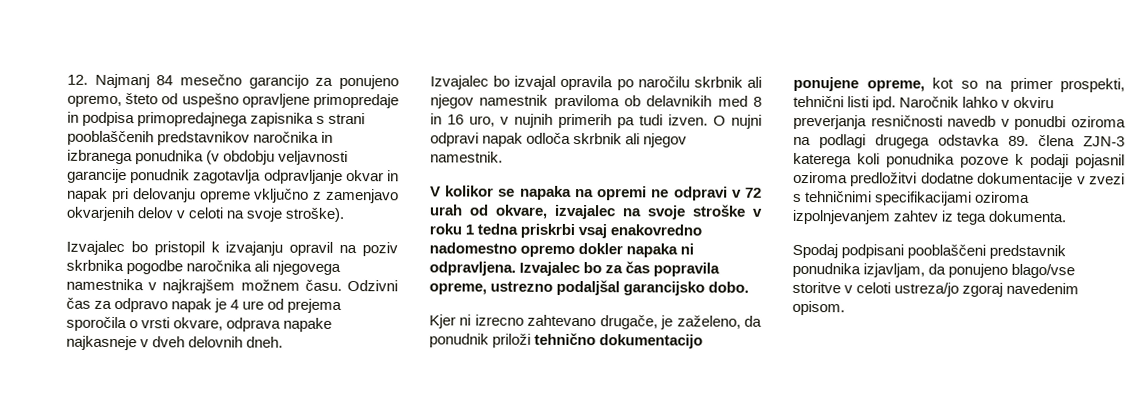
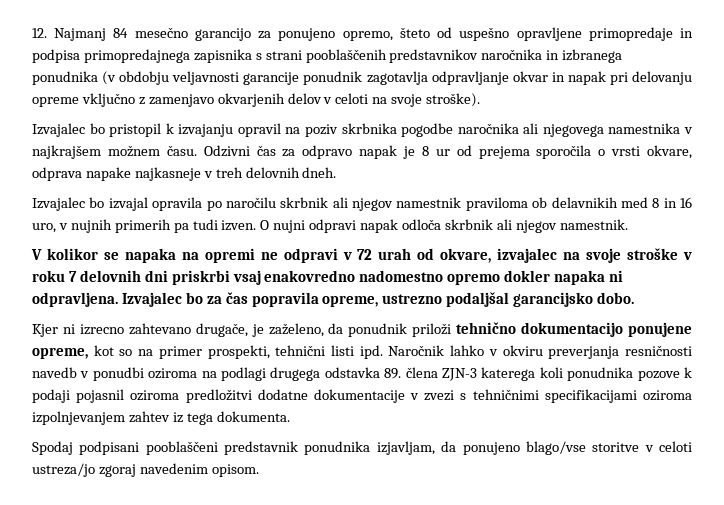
- Odzivni čas za odpravo napak je 4 ure od prejema sporočila o vrsti okvare, odprava napake najkasneje v dveh delovnih dneh.
+ Odzivni čas za odpravo napak je 8 ur od prejema sporočila o vrsti okvare, odprava napake najkasneje v treh delovnih dneh.
- V kolikor se napaka na opremi ne odpravi v 72 urah od okvare, izvajalec na svoje stroške v roku 1 tedna priskrbi vsaj enakovredno nadomestno opremo dokler napaka ni odpravljena.
+ V kolikor se napaka na opremi ne odpravi v 72 urah od okvare, izvajalec na svoje stroške v roku 7 delovnih dni priskrbi vsaj enakovredno nadomestno opremo dokler napaka ni odpravljena.

